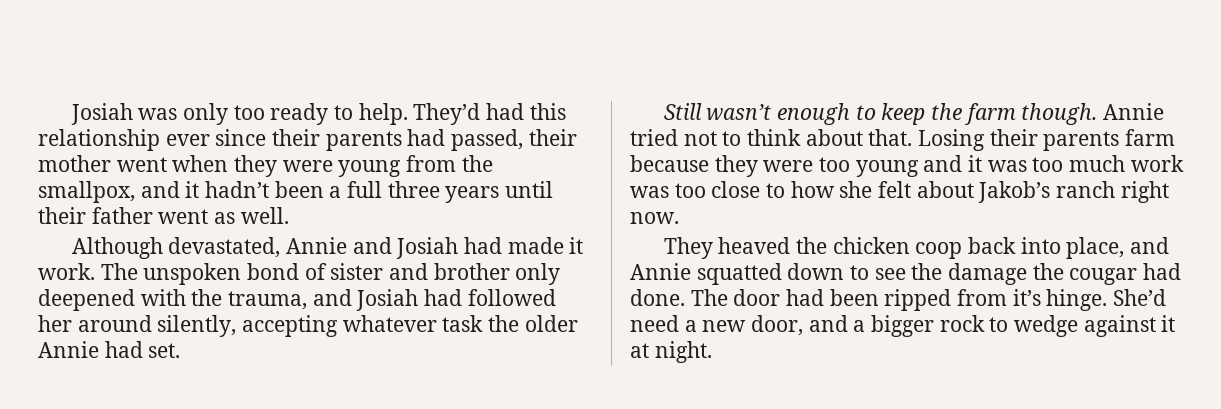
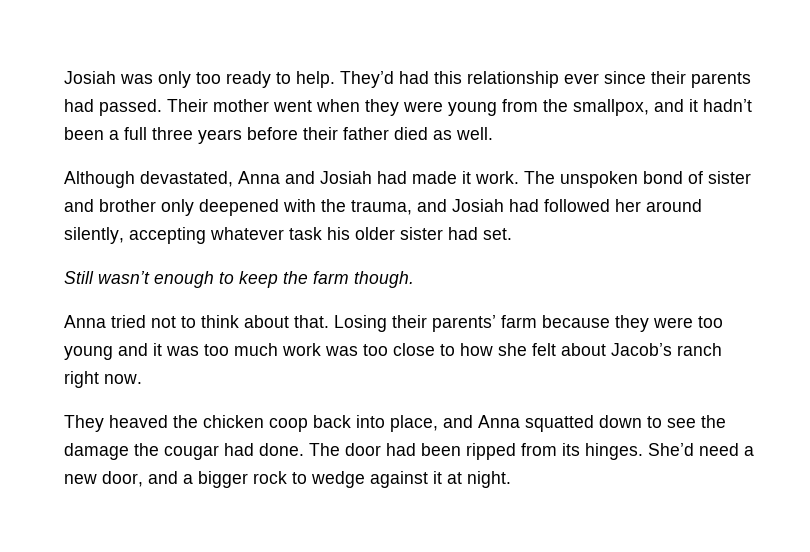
- They’d had this relationship ever since their parents had passed, their mother went when they were young from the smallpox, and it hadn’t been a full three years until their father went as well.
+ They’d had this relationship ever since their parents had passed. Their mother went when they were young from the smallpox, and it hadn’t been a full three years before their father died as well.
- Although devastated, Annie and Josiah had made it work.
+ Although devastated, Anna and Josiah had made it work.
- The unspoken bond of sister and brother only deepened with the trauma, and Josiah had followed her around silently, accepting whatever task the older Annie had set.
+ The unspoken bond of sister and brother only deepened with the trauma, and Josiah had followed her around silently, accepting whatever task his older sister had set.
- Still wasn’t enough to keep the farm though. Annie tried not to think about that.
+ Still wasn’t enough to keep the farm though.
+ Anna tried not to think about that.
- Losing their parents farm because they were too young and it was too much work was too close to how she felt about Jakob’s ranch right now.
+ Losing their parents’ farm because they were too young and it was too much work was too close to how she felt about Jacob’s ranch right now.
- They heaved the chicken coop back into place, and Annie squatted down to see the damage the cougar had done.
+ They heaved the chicken coop back into place, and Anna squatted down to see the damage the cougar had done.
- The door had been ripped from it’s hinge.
+ The door had been ripped from its hinges.

